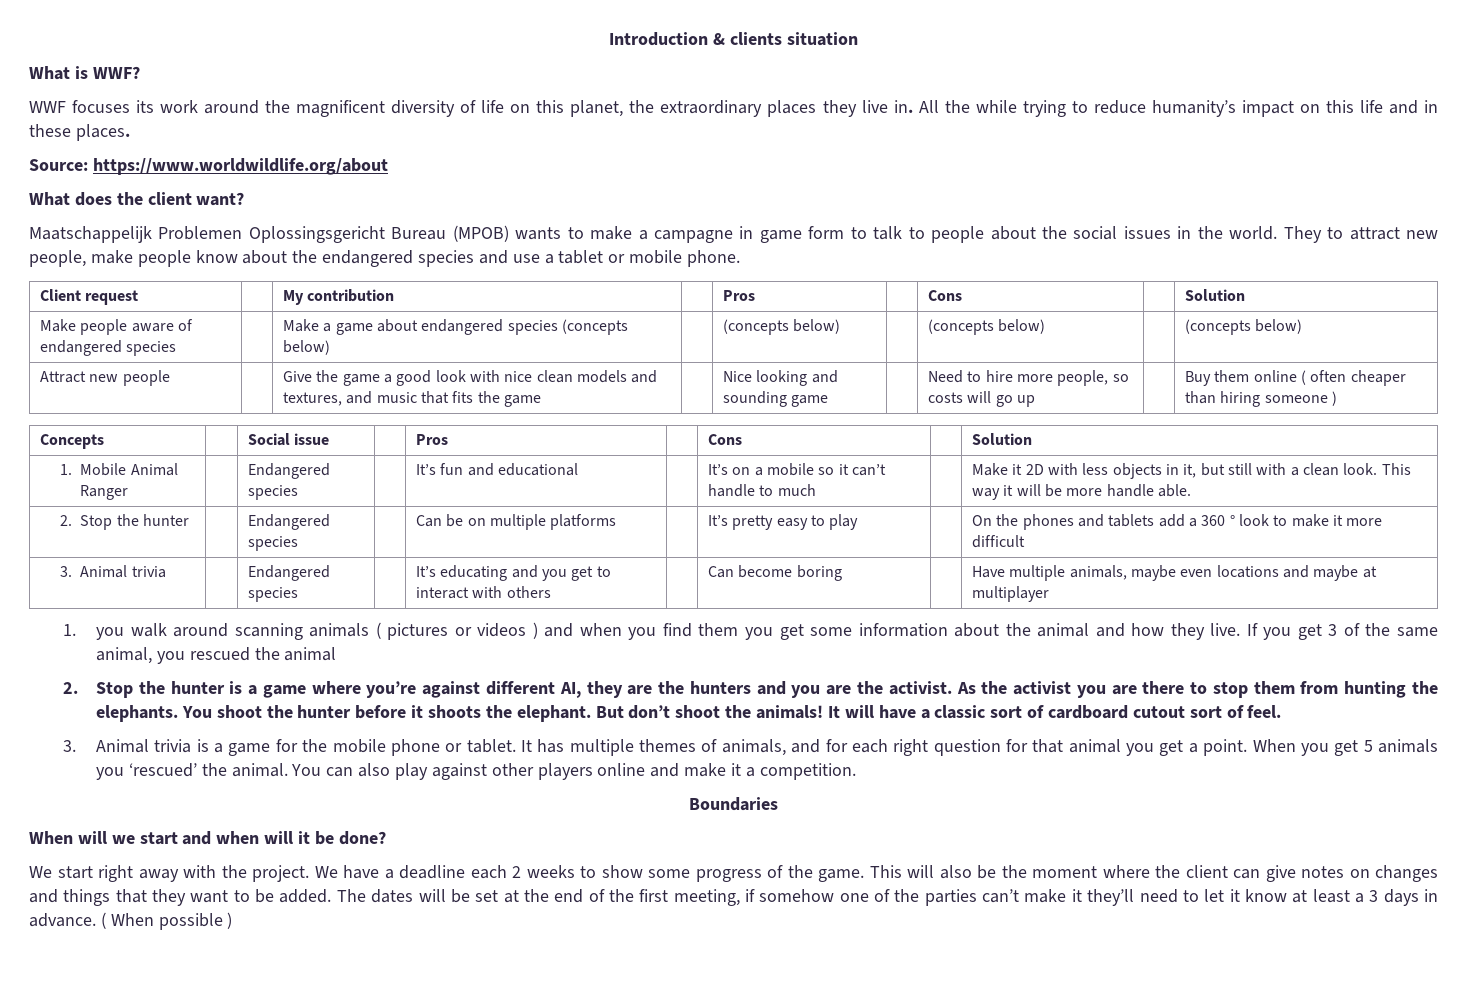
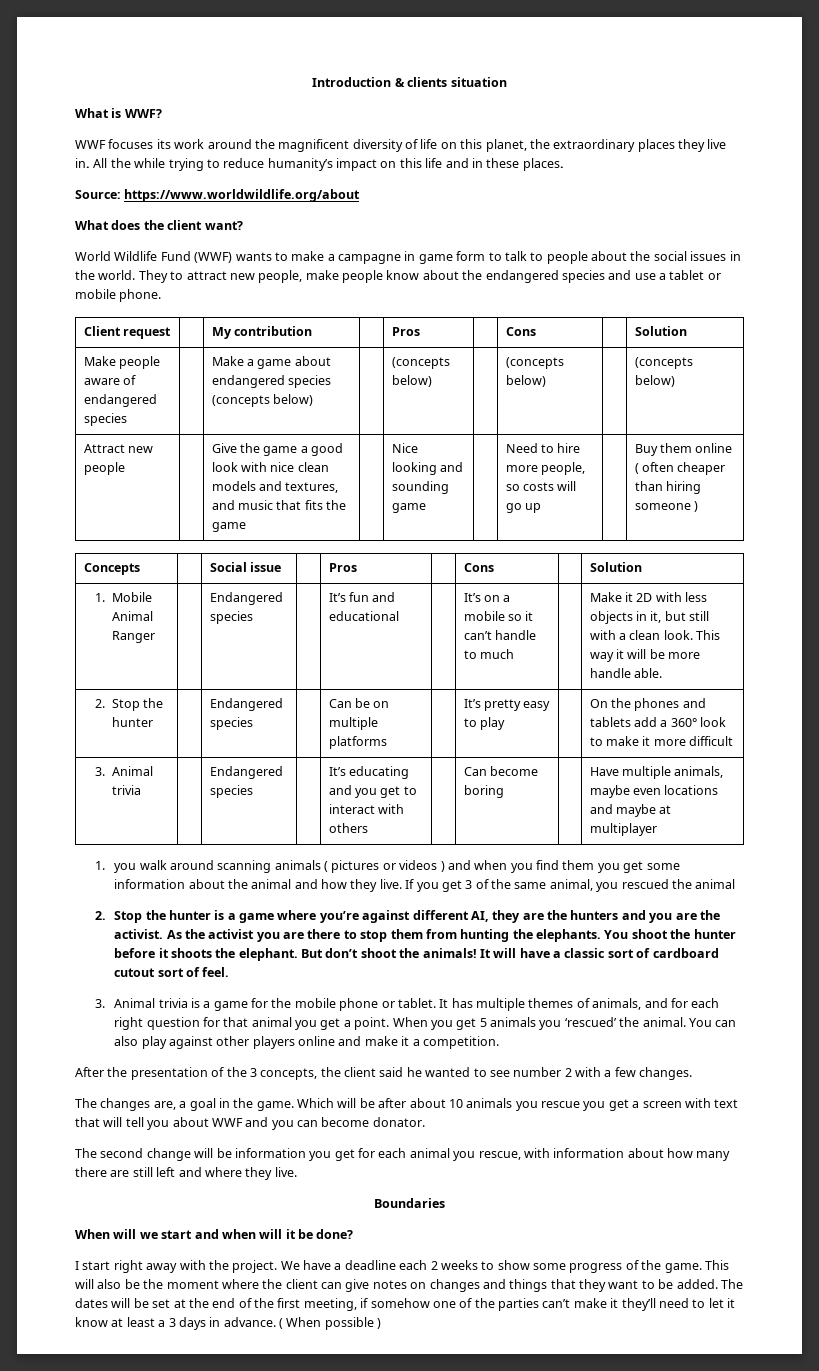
- Maatschappelijk Problemen Oplossingsgericht Bureau (MPOB) wants to make a campagne in game form to talk to people about the social issues in the world.
+ World Wildlife Fund (WWF) wants to make a campagne in game form to talk to people about the social issues in the world.
- 2. Stop the hunter | | Endangered species | | Can be on multiple platforms | | It’s pretty easy to play | | On the phones and tablets add a 360 ° look to make it more difficult
+ 2. Stop the hunter | | Endangered species | | Can be on multiple platforms | | It’s pretty easy to play | | On the phones and tablets add a 360° look to make it more difficult
+ After the presentation of the 3 concepts, the client said he wanted to see number 2 with a few changes.
+ The changes are, a goal in the game. Which will be after about 10 animals you rescue you get a screen with text that will tell you about WWF and you can become donator.
+ The second change will be information you get for each animal you rescue, with information about how many there are still left and where they live.
- We start right away with the project.
+ I start right away with the project.

